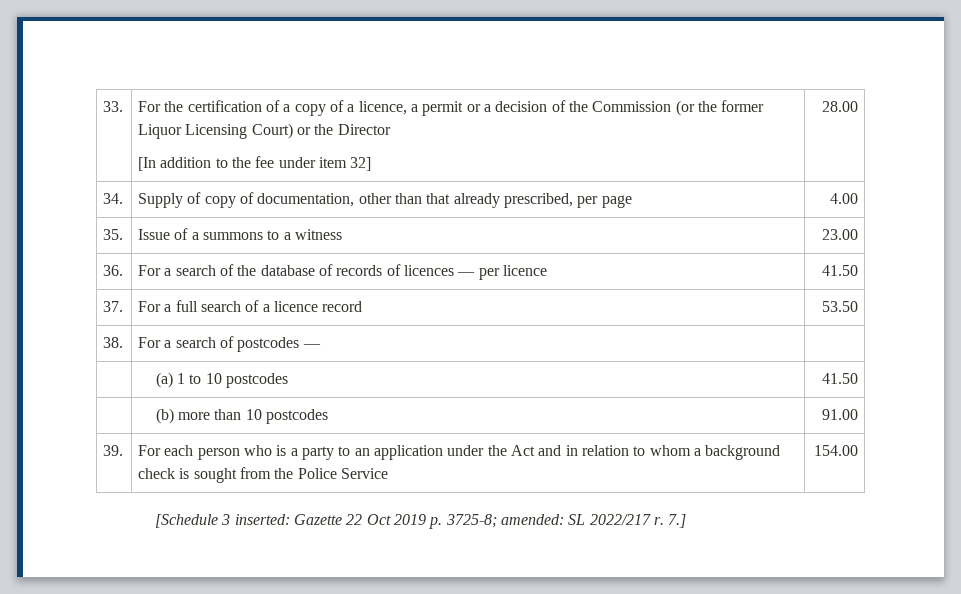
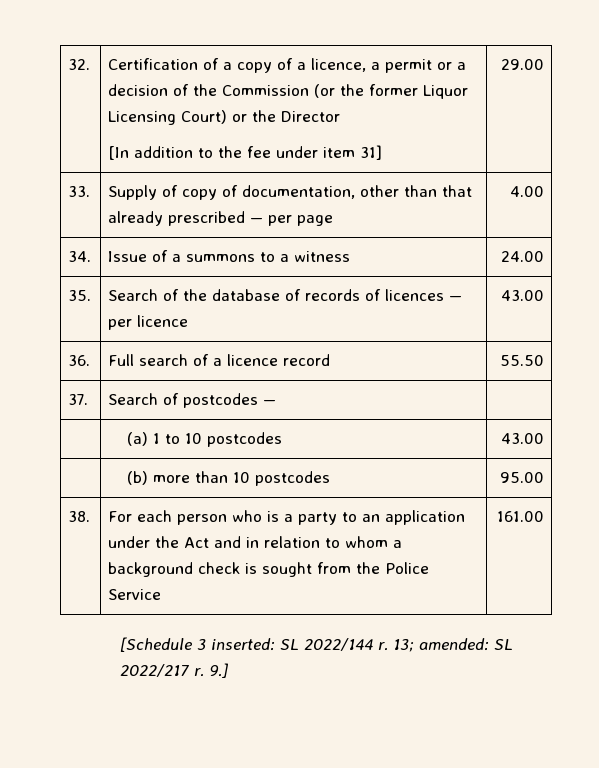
- 33. | For the certification of a copy of a licence, a permit or a decision of the Commission (or the former Liquor Licensing Court) or the Director
- [In addition to the fee under item 32] | 28.00
- 34. | Supply of copy of documentation, other than that already prescribed, per page | 4.00
+ 32. | Certification of a copy of a licence, a permit or a decision of the Commission (or the former Liquor Licensing Court) or the Director
+ [In addition to the fee under item 31] | 29.00
+ 33. | Supply of copy of documentation, other than that already prescribed — per page | 4.00
- 35. | Issue of a summons to a witness | 23.00
- 36. | For a search of the database of records of licences — per licence | 41.50
- 37. | For a full search of a licence record | 53.50
- 38. | For a search of postcodes — |
+ 34. | Issue of a summons to a witness | 24.00
+ 35. | Search of the database of records of licences — per licence | 43.00
+ 36. | Full search of a licence record | 55.50
+ 37. | Search of postcodes — |
- | (a) 1 to 10 postcodes | 41.50
+ | (a) 1 to 10 postcodes | 43.00
- | (b) more than 10 postcodes | 91.00
- 39. | For each person who is a party to an application under the Act and in relation to whom a background check is sought from the Police Service | 154.00
+ | (b) more than 10 postcodes | 95.00
+ 38. | For each person who is a party to an application under the Act and in relation to whom a background check is sought from the Police Service | 161.00
- [Schedule 3 inserted: Gazette 22 Oct 2019 p. 3725-8; amended: SL 2022/217 r.
+ [Schedule 3 inserted: SL 2022/144 r. 13; amended: SL 2022/217 r.
- 7.]
+ 9.]

